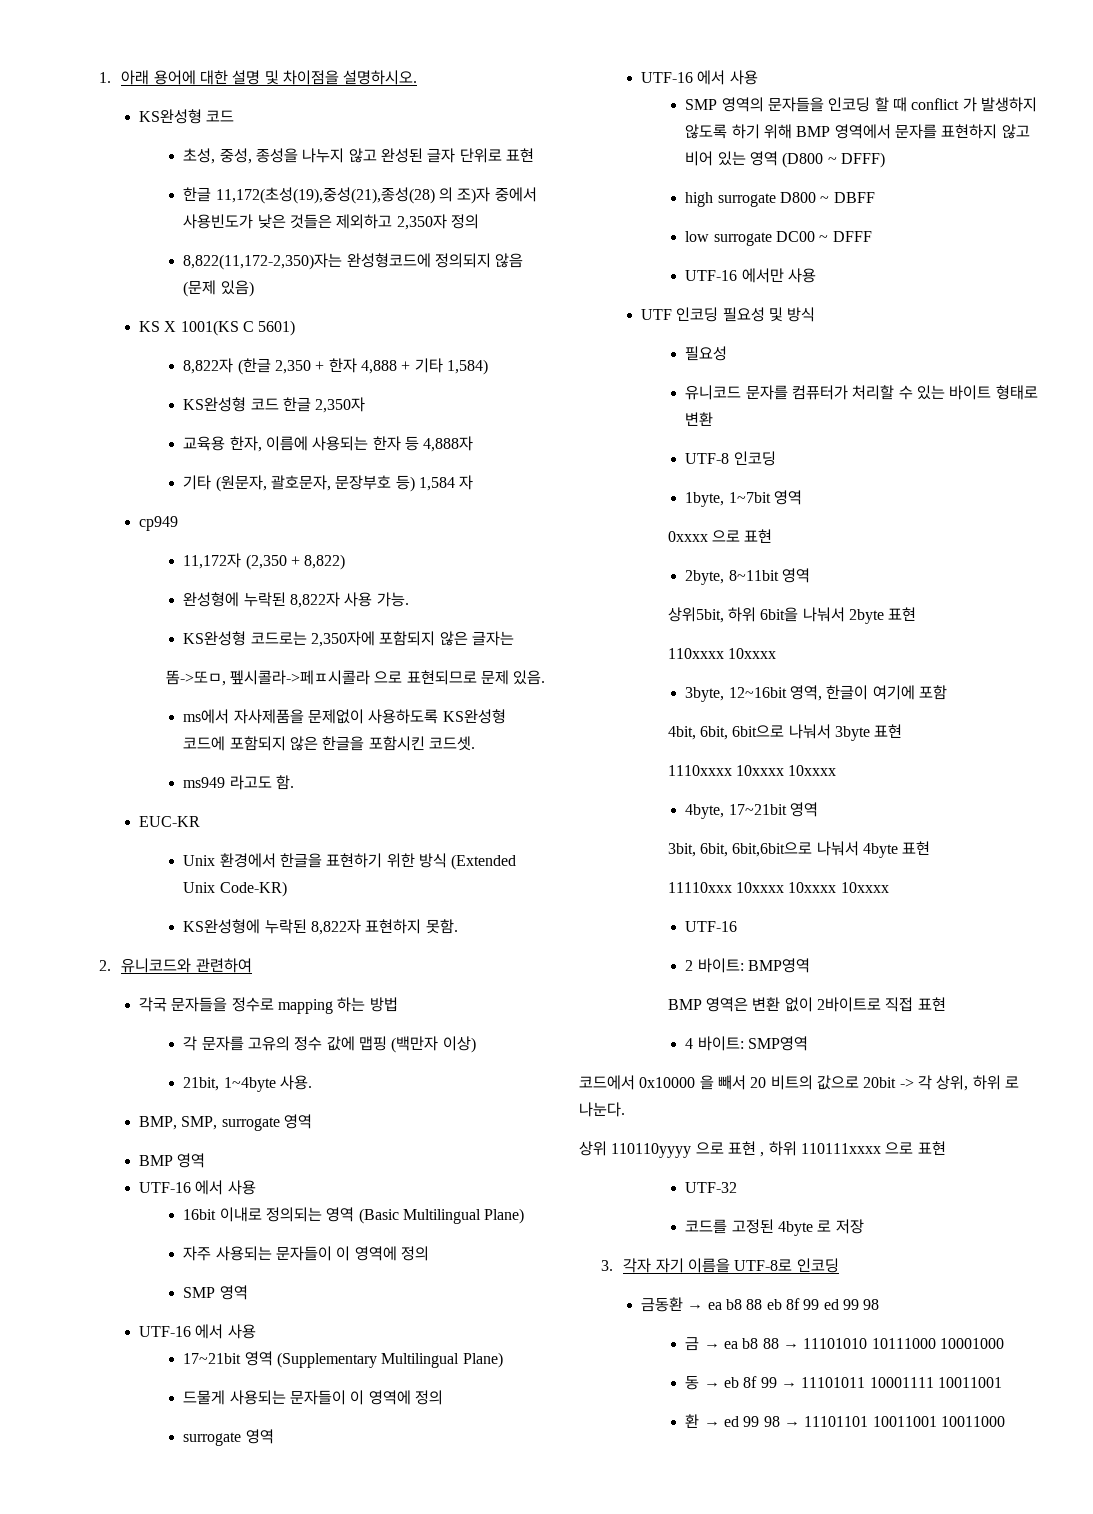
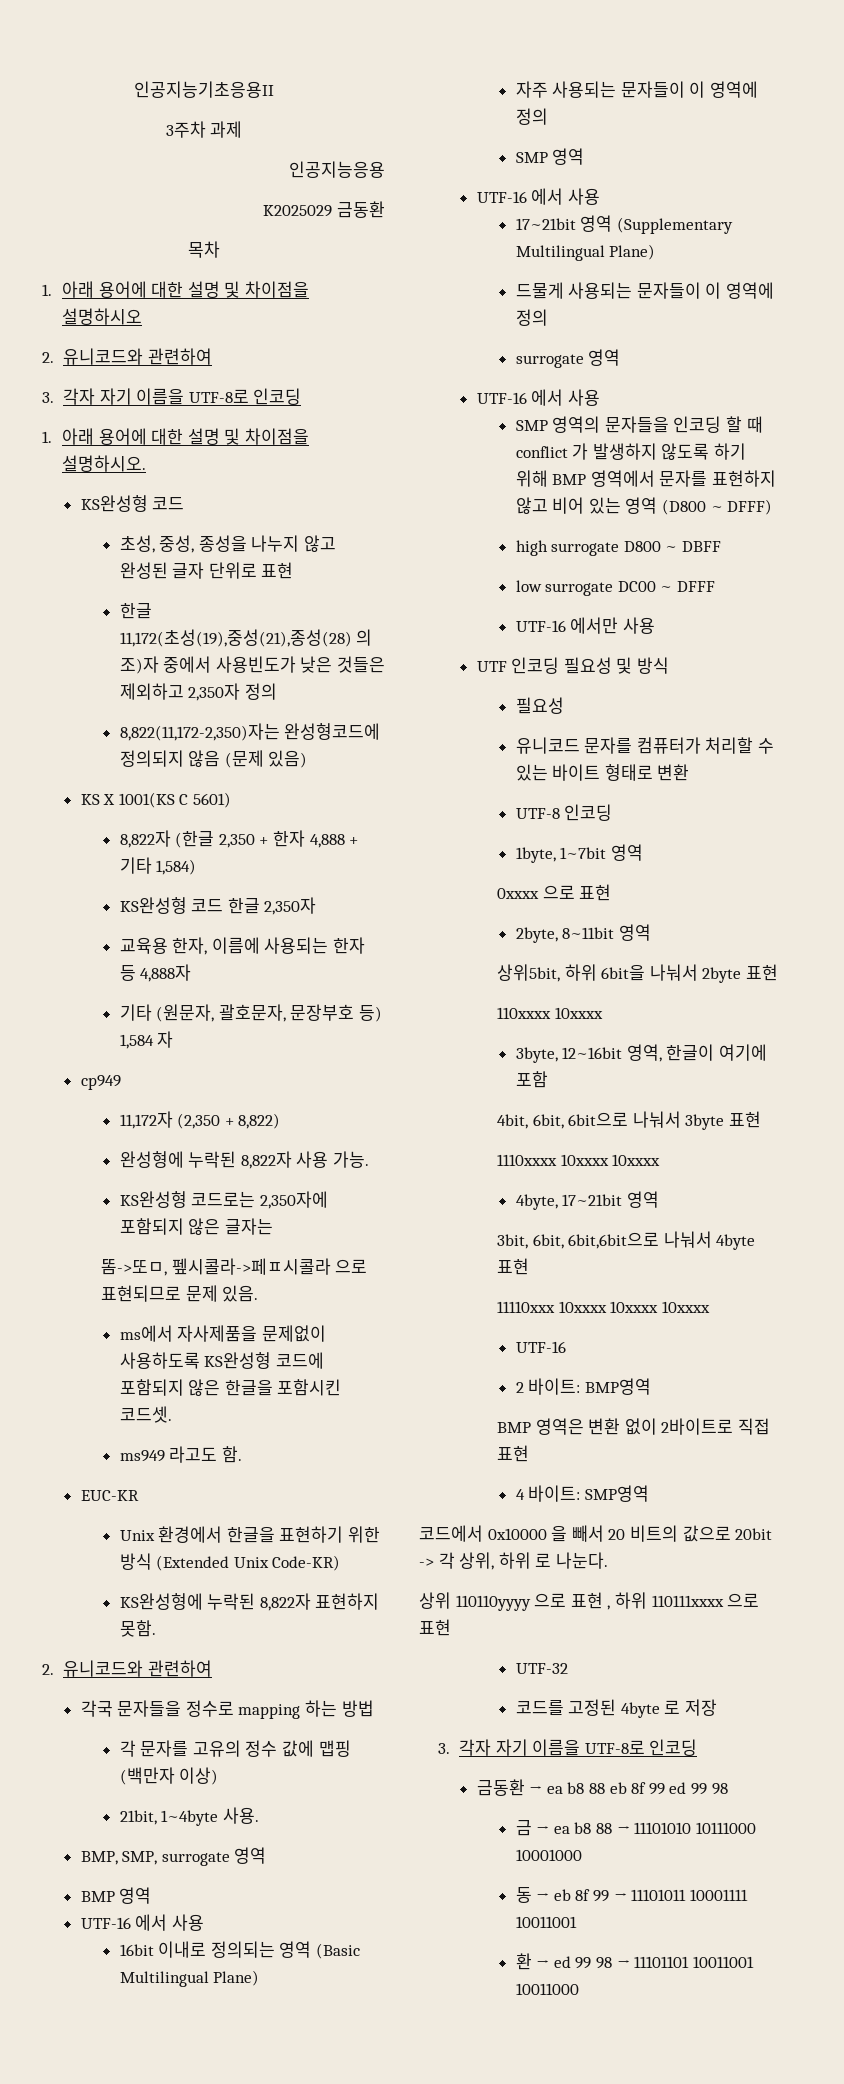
+ 인공지능기초응용II
+ 3주차 과제
+ 인공지능응용
+ K2025029 금동환
+ 목차
+ 1. 아래 용어에 대한 설명 및 차이점을 설명하시오
+ 2. 유니코드와 관련하여
+ 3. 각자 자기 이름을 UTF-8로 인코딩

